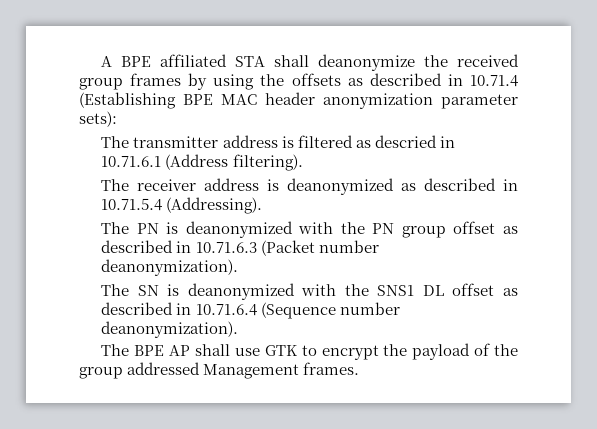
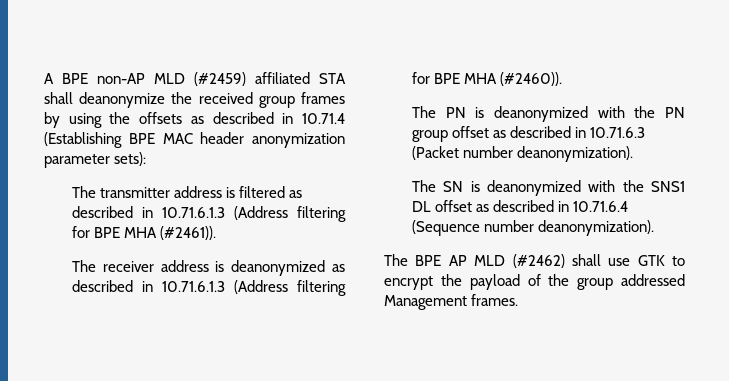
- A BPE affiliated STA shall deanonymize the received group frames by using the offsets as described in 10.71.4 (Establishing BPE MAC header anonymization parameter sets):
+ A BPE non-AP MLD (#2459) affiliated STA shall deanonymize the received group frames by using the offsets as described in 10.71.4 (Establishing BPE MAC header anonymization parameter sets):
- The transmitter address is filtered as descried in 10.71.6.1 (Address filtering).
+ The transmitter address is filtered as described in 10.71.6.1.3 (Address filtering for BPE MHA (#2461)).
- The receiver address is deanonymized as described in 10.71.5.4 (Addressing).
+ The receiver address is deanonymized as described in 10.71.6.1.3 (Address filtering for BPE MHA (#2460)).
- The BPE AP shall use GTK to encrypt the payload of the group addressed Management frames.
+ The BPE AP MLD (#2462) shall use GTK to encrypt the payload of the group addressed Management frames.

